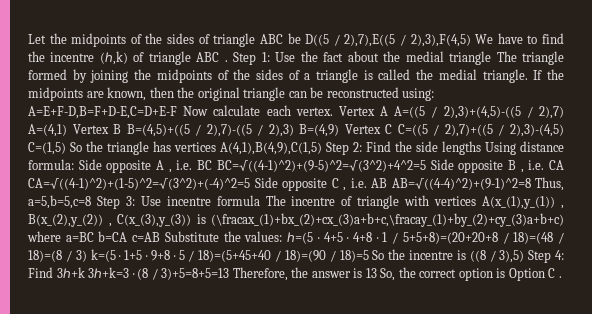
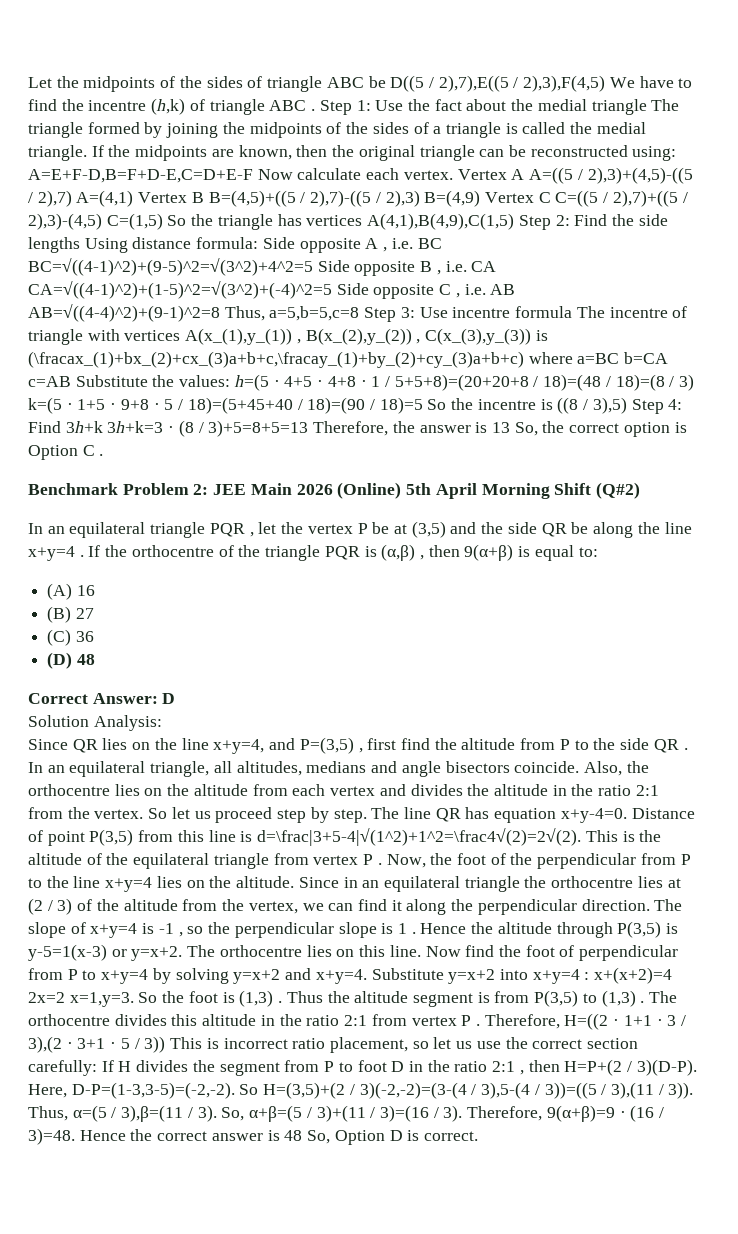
+ Benchmark Problem 2: JEE Main 2026 (Online) 5th April Morning Shift (Q#2)
+ In an equilateral triangle PQR , let the vertex P be at (3,5) and the side QR be along the line x+y=4 . If the orthocentre of the triangle PQR is (α,β) , then 9(α+β) is equal to:
+ (A) 16
+ (B) 27
+ (C) 36
+ (D) 48
+ Correct Answer: D
+ Solution Analysis:
+ Since QR lies on the line x+y=4, and P=(3,5) , first find the altitude from P to the side QR . In an equilateral triangle, all altitudes, medians and angle bisectors coincide. Also, the orthocentre lies on the altitude from each vertex and divides the altitude in the ratio 2:1 from the vertex. So let us proceed step by step. The line QR has equation x+y-4=0. Distance of point P(3,5) from this line is d=\frac|3+5-4|√(1^2)+1^2=\frac4√(2)=2√(2). This is the altitude of the equilateral triangle from vertex P . Now, the foot of the perpendicular from P to the line x+y=4 lies on the altitude. Since in an equilateral triangle the orthocentre lies at (2 / 3) of the altitude from the vertex, we can find it along the perpendicular direction. The slope of x+y=4 is -1 , so the perpendicular slope is 1 . Hence the altitude through P(3,5) is y-5=1(x-3) or y=x+2. The orthocentre lies on this line. Now find the foot of perpendicular from P to x+y=4 by solving y=x+2 and x+y=4. Substitute y=x+2 into x+y=4 : x+(x+2)=4 2x=2 x=1,y=3. So the foot is (1,3) . Thus the altitude segment is from P(3,5) to (1,3) . The orthocentre divides this altitude in the ratio 2:1 from vertex P . Therefore, H=((2 · 1+1 · 3 / 3),(2 · 3+1 · 5 / 3)) This is incorrect ratio placement, so let us use the correct section carefully: If H divides the segment from P to foot D in the ratio 2:1 , then H=P+(2 / 3)(D-P). Here, D-P=(1-3,3-5)=(-2,-2). So H=(3,5)+(2 / 3)(-2,-2)=(3-(4 / 3),5-(4 / 3))=((5 / 3),(11 / 3)). Thus, α=(5 / 3),β=(11 / 3). So, α+β=(5 / 3)+(11 / 3)=(16 / 3). Therefore, 9(α+β)=9 · (16 / 3)=48. Hence the correct answer is 48 So, Option D is correct.

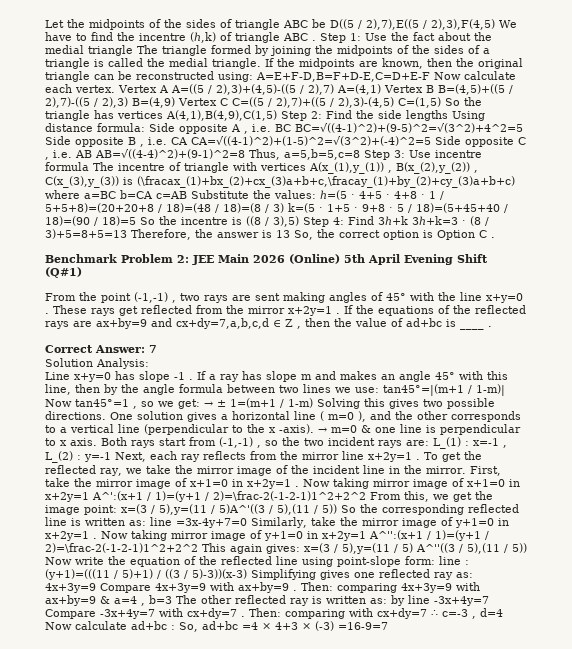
- Benchmark Problem 2: JEE Main 2026 (Online) 5th April Morning Shift (Q#2)
- In an equilateral triangle PQR , let the vertex P be at (3,5) and the side QR be along the line x+y=4 .
+ Benchmark Problem 2: JEE Main 2026 (Online) 5th April Evening Shift (Q#1)
+ From the point (-1,-1) , two rays are sent making angles of 45° with the line x+y=0 . These rays get reflected from the mirror x+2y=1 .
- If the orthocentre of the triangle PQR is (α,β) , then 9(α+β) is equal to:
- (A) 16
- (B) 27
- (C) 36
- (D) 48
+ If the equations of the reflected rays are ax+by=9 and cx+dy=7,a,b,c,d ∈ Z , then the value of ad+bc is ____ .
- Correct Answer: D
+ Correct Answer: 7
- Since QR lies on the line x+y=4, and P=(3,5) , first find the altitude from P to the side QR . In an equilateral triangle, all altitudes, medians and angle bisectors coincide. Also, the orthocentre lies on the altitude from each vertex and divides the altitude in the ratio 2:1 from the vertex. So let us proceed step by step. The line QR has equation x+y-4=0. Distance of point P(3,5) from this line is d=\frac|3+5-4|√(1^2)+1^2=\frac4√(2)=2√(2). This is the altitude of the equilateral triangle from vertex P . Now, the foot of the perpendicular from P to the line x+y=4 lies on the altitude. Since in an equilateral triangle the orthocentre lies at (2 / 3) of the altitude from the vertex, we can find it along the perpendicular direction. The slope of x+y=4 is -1 , so the perpendicular slope is 1 . Hence the altitude through P(3,5) is y-5=1(x-3) or y=x+2. The orthocentre lies on this line. Now find the foot of perpendicular from P to x+y=4 by solving y=x+2 and x+y=4. Substitute y=x+2 into x+y=4 : x+(x+2)=4 2x=2 x=1,y=3. So the foot is (1,3) . Thus the altitude segment is from P(3,5) to (1,3) . The orthocentre divides this altitude in the ratio 2:1 from vertex P . Therefore, H=((2 · 1+1 · 3 / 3),(2 · 3+1 · 5 / 3)) This is incorrect ratio placement, so let us use the correct section carefully: If H divides the segment from P to foot D in the ratio 2:1 , then H=P+(2 / 3)(D-P). Here, D-P=(1-3,3-5)=(-2,-2). So H=(3,5)+(2 / 3)(-2,-2)=(3-(4 / 3),5-(4 / 3))=((5 / 3),(11 / 3)). Thus, α=(5 / 3),β=(11 / 3). So, α+β=(5 / 3)+(11 / 3)=(16 / 3). Therefore, 9(α+β)=9 · (16 / 3)=48. Hence the correct answer is 48 So, Option D is correct.
+ Line x+y=0 has slope -1 . If a ray has slope m and makes an angle 45° with this line, then by the angle formula between two lines we use: tan45°=|(m+1 / 1-m)| Now tan45°=1 , so we get: → ± 1=(m+1 / 1-m) Solving this gives two possible directions. One solution gives a horizontal line ( m=0 ), and the other corresponds to a vertical line (perpendicular to the x -axis). → m=0 & one line is perpendicular to x axis. Both rays start from (-1,-1) , so the two incident rays are: L_(1) : x=-1 , L_(2) : y=-1 Next, each ray reflects from the mirror line x+2y=1 . To get the reflected ray, we take the mirror image of the incident line in the mirror. First, take the mirror image of x+1=0 in x+2y=1 . Now taking mirror image of x+1=0 in x+2y=1 A^':(x+1 / 1)=(y+1 / 2)=\frac-2(-1-2-1)1^2+2^2 From this, we get the image point: x=(3 / 5),y=(11 / 5)A^'((3 / 5),(11 / 5)) So the corresponding reflected line is written as: line =3x-4y+7=0 Similarly, take the mirror image of y+1=0 in x+2y=1 . Now taking mirror image of y+1=0 in x+2y=1 A^'':(x+1 / 1)=(y+1 / 2)=\frac-2(-1-2-1)1^2+2^2 This again gives: x=(3 / 5),y=(11 / 5) A^''((3 / 5),(11 / 5)) Now write the equation of the reflected line using point-slope form: line : (y+1)=(((11 / 5)+1) / ((3 / 5)-3))(x-3) Simplifying gives one reflected ray as: 4x+3y=9 Compare 4x+3y=9 with ax+by=9 . Then: comparing 4x+3y=9 with ax+by=9 & a=4 , b=3 The other reflected ray is written as: by line -3x+4y=7 Compare -3x+4y=7 with cx+dy=7 . Then: comparing with cx+dy=7 ∴ c=-3 , d=4 Now calculate ad+bc : So, ad+bc =4 × 4+3 × (-3) =16-9=7

